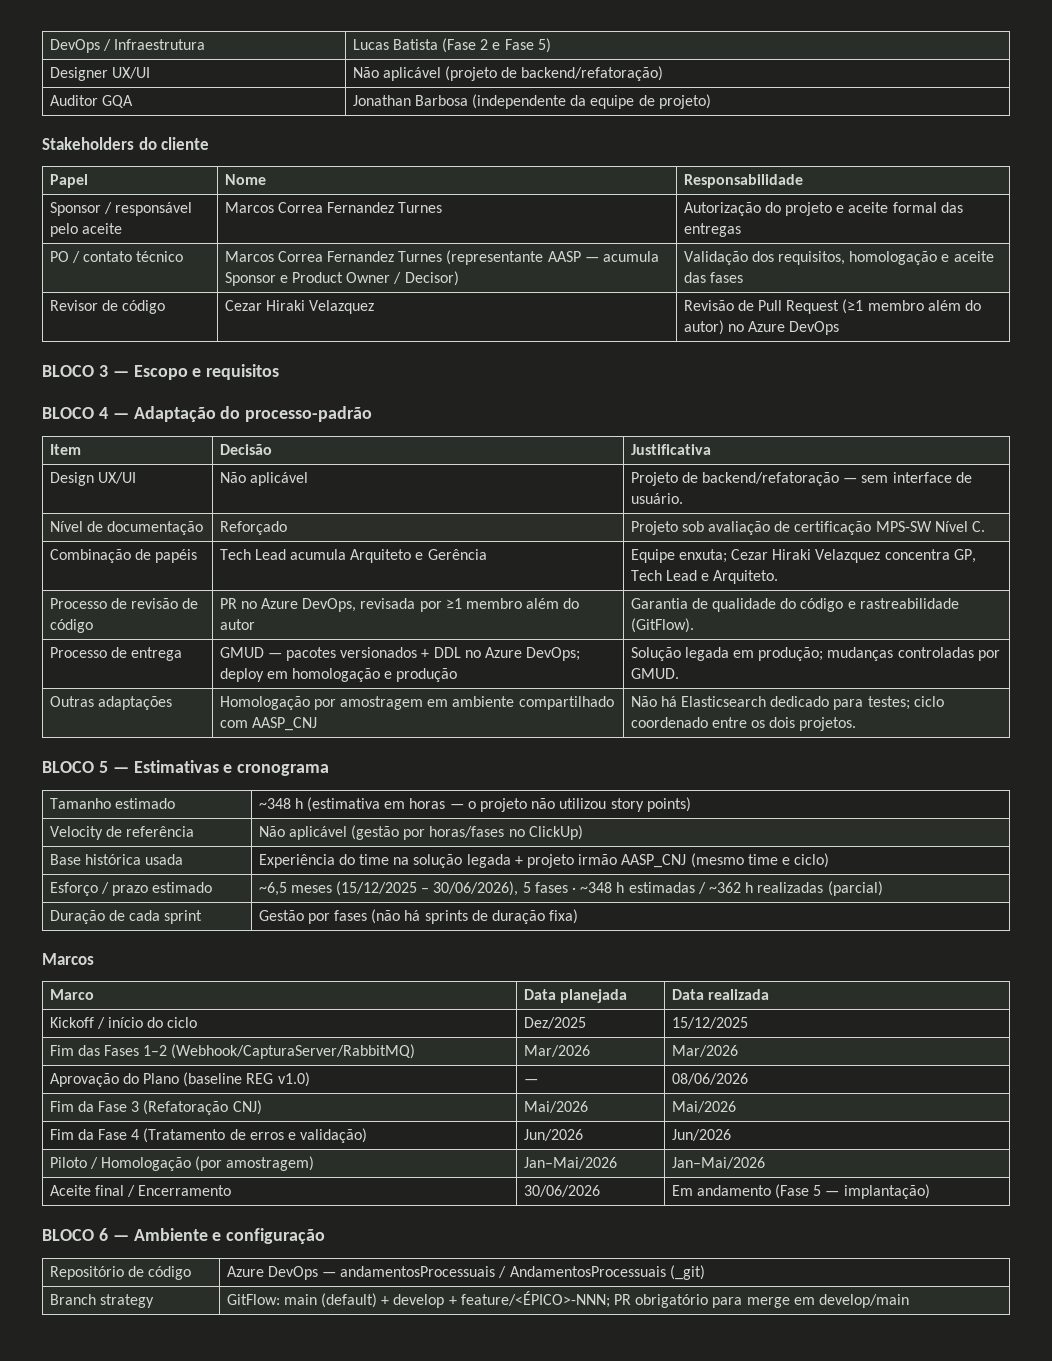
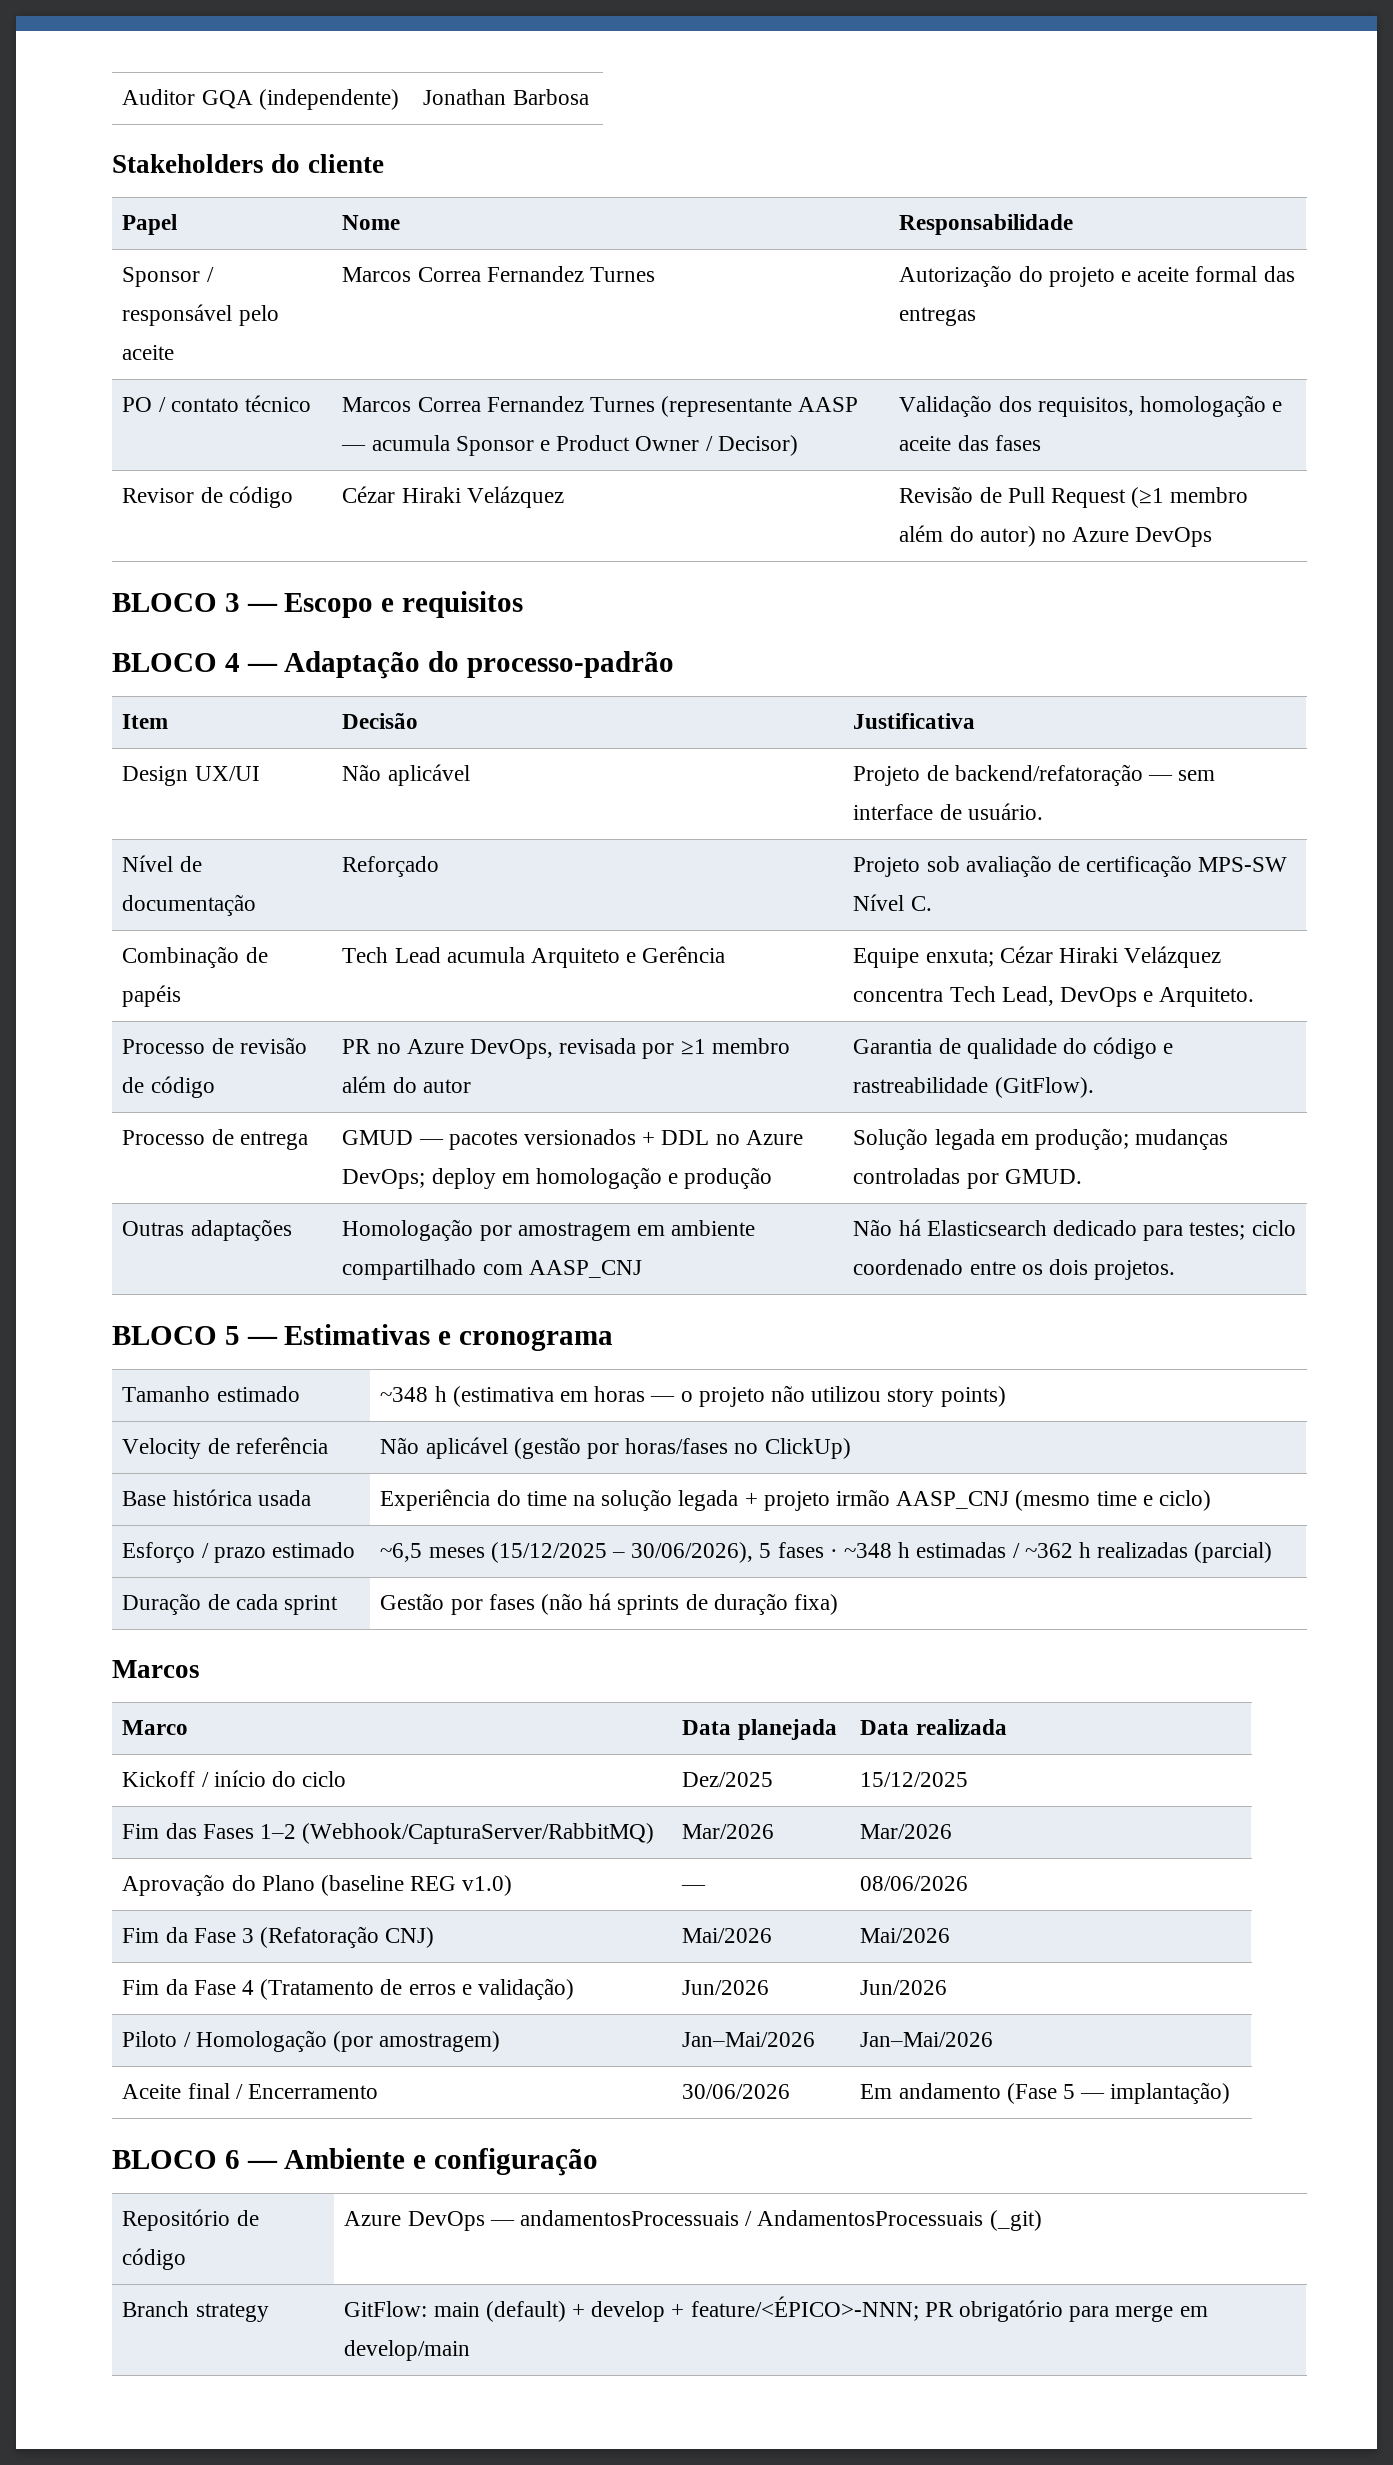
- DevOps / Infraestrutura | Lucas Batista (Fase 2 e Fase 5)
- Designer UX/UI | Não aplicável (projeto de backend/refatoração)
- Auditor GQA | Jonathan Barbosa (independente da equipe de projeto)
+ Auditor GQA (independente) | Jonathan Barbosa
- Revisor de código | Cezar Hiraki Velazquez | Revisão de Pull Request (≥1 membro além do autor) no Azure DevOps
+ Revisor de código | Cézar Hiraki Velázquez | Revisão de Pull Request (≥1 membro além do autor) no Azure DevOps
- Combinação de papéis | Tech Lead acumula Arquiteto e Gerência | Equipe enxuta; Cezar Hiraki Velazquez concentra GP, Tech Lead e Arquiteto.
+ Combinação de papéis | Tech Lead acumula Arquiteto e Gerência | Equipe enxuta; Cézar Hiraki Velázquez concentra Tech Lead, DevOps e Arquiteto.

